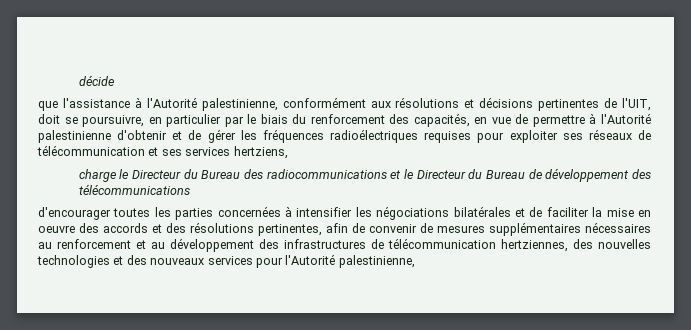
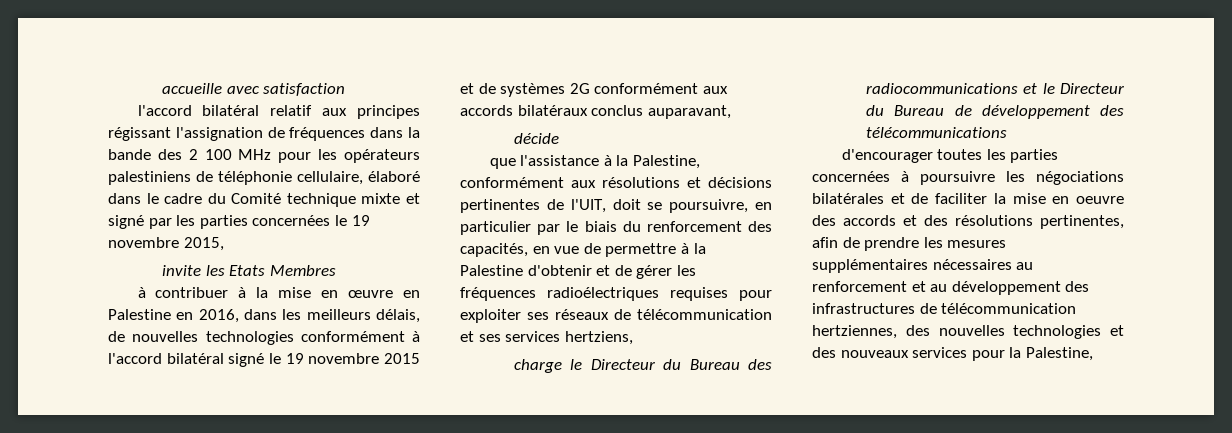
+ accueille avec satisfaction
+ l'accord bilatéral relatif aux principes régissant l'assignation de fréquences dans la bande des 2 100 MHz pour les opérateurs palestiniens de téléphonie cellulaire, élaboré dans le cadre du Comité technique mixte et signé par les parties concernées le 19 novembre 2015,
+ invite les Etats Membres
+ à contribuer à la mise en œuvre en Palestine en 2016, dans les meilleurs délais, de nouvelles technologies conformément à l'accord bilatéral signé le 19 novembre 2015 et de systèmes 2G conformément aux accords bilatéraux conclus auparavant,
- que l'assistance à l'Autorité palestinienne, conformément aux résolutions et décisions pertinentes de l'UIT, doit se poursuivre, en particulier par le biais du renforcement des capacités, en vue de permettre à l'Autorité palestinienne d'obtenir et de gérer les fréquences radioélectriques requises pour exploiter ses réseaux de télécommunication et ses services hertziens,
+ que l'assistance à la Palestine, conformément aux résolutions et décisions pertinentes de l'UIT, doit se poursuivre, en particulier par le biais du renforcement des capacités, en vue de permettre à la Palestine d'obtenir et de gérer les fréquences radioélectriques requises pour exploiter ses réseaux de télécommunication et ses services hertziens,
- d'encourager toutes les parties concernées à intensifier les négociations bilatérales et de faciliter la mise en oeuvre des accords et des résolutions pertinentes, afin de convenir de mesures supplémentaires nécessaires au renforcement et au développement des infrastructures de télécommunication hertziennes, des nouvelles technologies et des nouveaux services pour l'Autorité palestinienne,
+ d'encourager toutes les parties concernées à poursuivre les négociations bilatérales et de faciliter la mise en oeuvre des accords et des résolutions pertinentes, afin de prendre les mesures supplémentaires nécessaires au renforcement et au développement des infrastructures de télécommunication hertziennes, des nouvelles technologies et des nouveaux services pour la Palestine,

